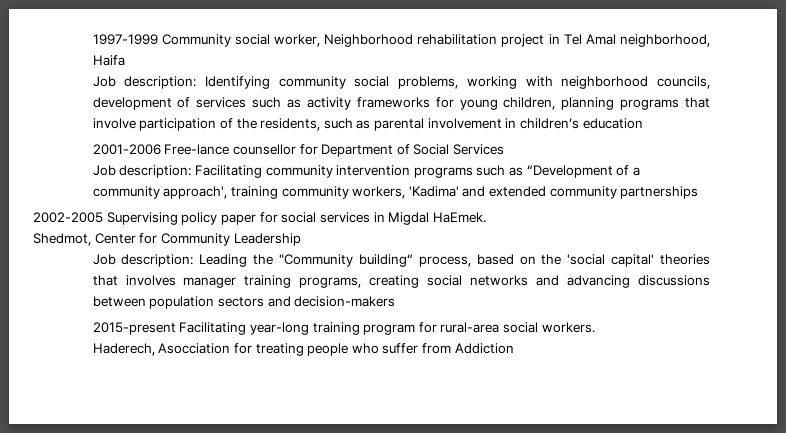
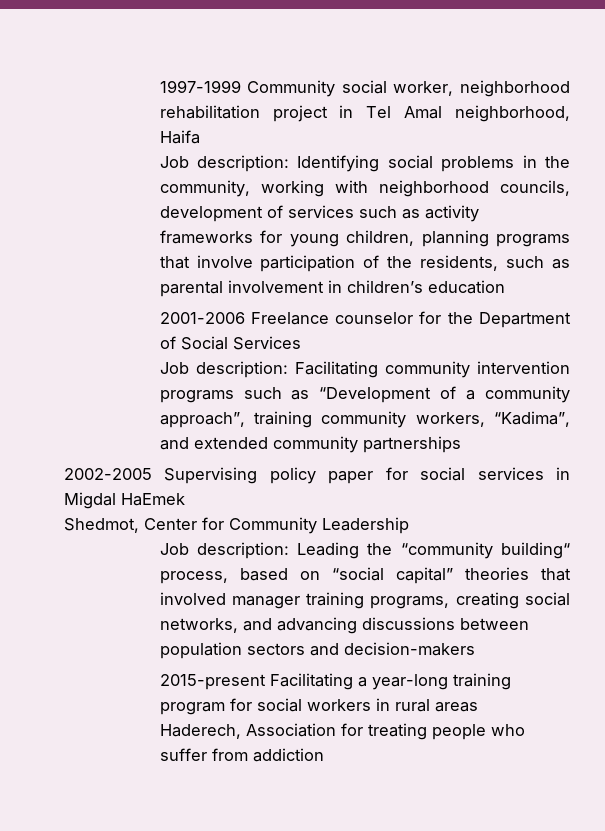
- 1997-1999 Community social worker, Neighborhood rehabilitation project in Tel Amal neighborhood, Haifa
+ 1997-1999 Community social worker, neighborhood rehabilitation project in Tel Amal neighborhood, Haifa
- Job description: Identifying community social problems, working with neighborhood councils, development of services such as activity frameworks for young children, planning programs that involve participation of the residents, such as parental involvement in children’s education
+ Job description: Identifying social problems in the community, working with neighborhood councils, development of services such as activity frameworks for young children, planning programs that involve participation of the residents, such as parental involvement in children’s education
- 2001-2006 Free-lance counsellor for Department of Social Services
+ 2001-2006 Freelance counselor for the Department of Social Services
- Job description: Facilitating community intervention programs such as “Development of a community approach', training community workers, 'Kadima' and extended community partnerships
+ Job description: Facilitating community intervention programs such as “Development of a community approach”, training community workers, “Kadima”, and extended community partnerships
- 2002-2005 Supervising policy paper for social services in Migdal HaEmek.
+ 2002-2005 Supervising policy paper for social services in Migdal HaEmek
- Job description: Leading the "Community building“ process, based on the 'social capital' theories that involves manager training programs, creating social networks and advancing discussions between population sectors and decision-makers
+ Job description: Leading the “community building“ process, based on “social capital” theories that involved manager training programs, creating social networks, and advancing discussions between population sectors and decision-makers
- 2015-present Facilitating year-long training program for rural-area social workers.
+ 2015-present Facilitating a year-long training program for social workers in rural areas
- Haderech, Asocciation for treating people who suffer from Addiction
+ Haderech, Association for treating people who suffer from addiction

